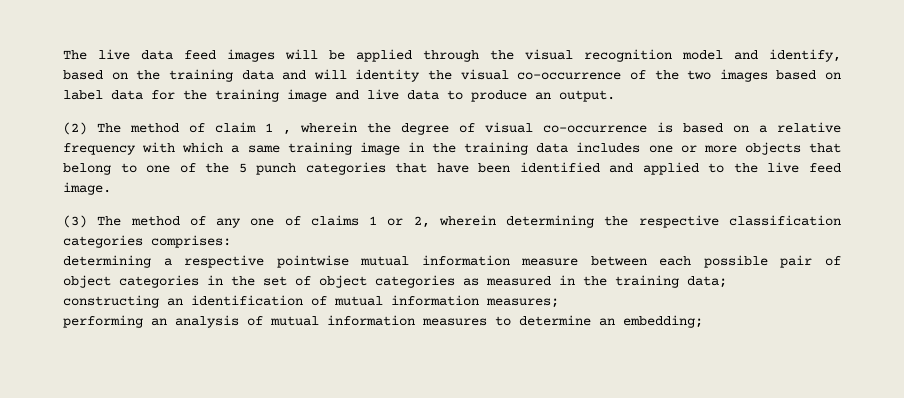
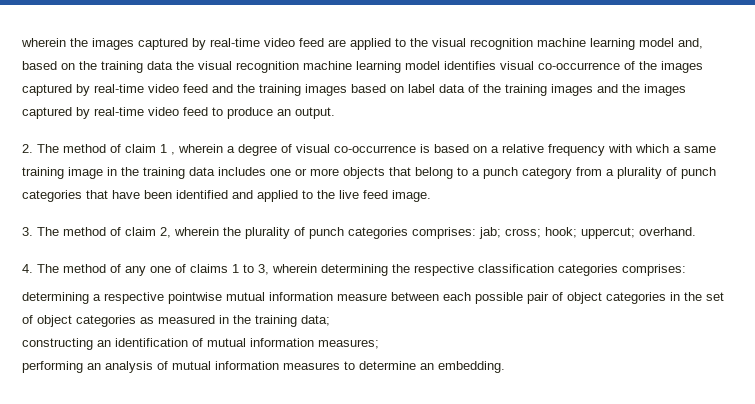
- The live data feed images will be applied through the visual recognition model and identify, based on the training data and will identity the visual co-occurrence of the two images based on label data for the training image and live data to produce an output.
+ wherein the images captured by real-time video feed are applied to the visual recognition machine learning model and, based on the training data the visual recognition machine learning model identifies visual co-occurrence of the images captured by real-time video feed and the training images based on label data of the training images and the images captured by real-time video feed to produce an output.
- (2) The method of claim 1 , wherein the degree of visual co-occurrence is based on a relative frequency with which a same training image in the training data includes one or more objects that belong to one of the 5 punch categories that have been identified and applied to the live feed image.
+ 2. The method of claim 1 , wherein a degree of visual co-occurrence is based on a relative frequency with which a same training image in the training data includes one or more objects that belong to a punch category from a plurality of punch categories that have been identified and applied to the live feed image.
- (3) The method of any one of claims 1 or 2, wherein determining the respective classification categories comprises:
+ 3. The method of claim 2, wherein the plurality of punch categories comprises: jab; cross; hook; uppercut; overhand.
+ 4. The method of any one of claims 1 to 3, wherein determining the respective classification categories comprises:
- performing an analysis of mutual information measures to determine an embedding;
+ performing an analysis of mutual information measures to determine an embedding.

